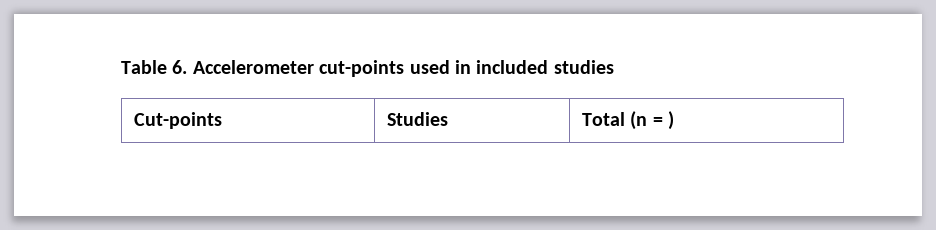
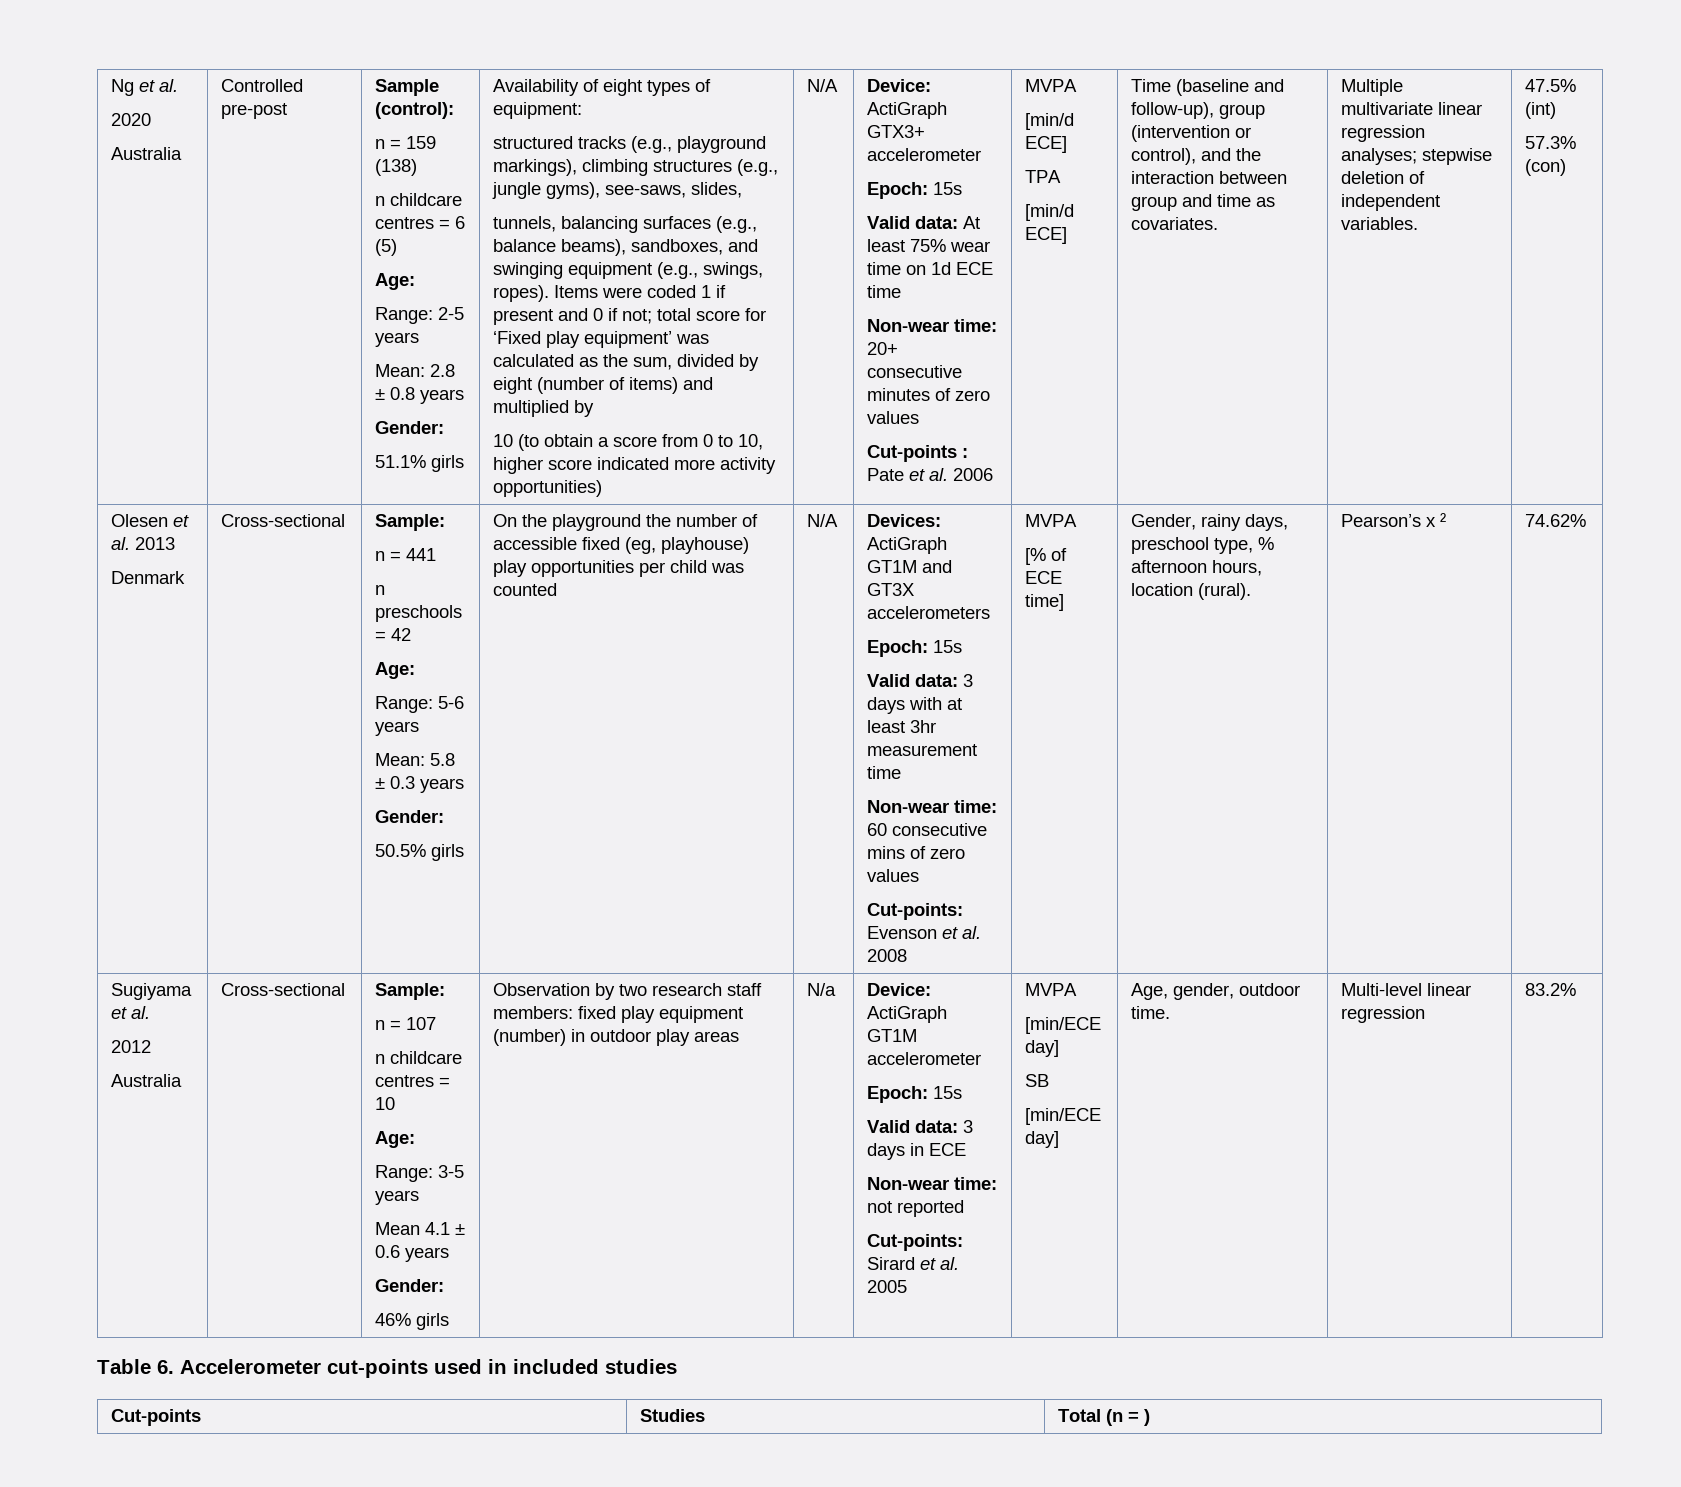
+ Ng et al.
+ 2020
+ Australia | Controlled pre-post | Sample (control):
+ n = 159 (138)
+ n childcare centres = 6 (5)
+ Age:
+ Range: 2-5 years
+ Mean: 2.8 ± 0.8 years
+ Gender:
+ 51.1% girls | Availability of eight types of equipment:
+ structured tracks (e.g., playground markings), climbing structures (e.g., jungle gyms), see-saws, slides,
+ tunnels, balancing surfaces (e.g., balance beams), sandboxes, and swinging equipment (e.g., swings, ropes). Items were coded 1 if present and 0 if not; total score for ‘Fixed play equipment’ was calculated as the sum, divided by eight (number of items) and multiplied by
+ 10 (to obtain a score from 0 to 10, higher score indicated more activity opportunities) | N/A | Device: ActiGraph GTX3+ accelerometer
+ Epoch: 15s
+ Valid data: At least 75% wear time on 1d ECE time
+ Non-wear time: 20+ consecutive minutes of zero values
+ Cut-points : Pate et al. 2006 | MVPA
+ [min/d ECE]
+ TPA
+ [min/d ECE] | Time (baseline and follow-up), group (intervention or control), and the interaction between group and time as covariates. | Multiple multivariate linear regression analyses; stepwise deletion of independent variables. | 47.5% (int)
+ 57.3% (con)
+ Olesen et al. 2013
+ Denmark | Cross-sectional | Sample:
+ n = 441
+ n preschools = 42
+ Age:
+ Range: 5-6 years
+ Mean: 5.8 ± 0.3 years
+ Gender:
+ 50.5% girls | On the playground the number of accessible fixed (eg, playhouse) play opportunities per child was counted | N/A | Devices: ActiGraph GT1M and GT3X accelerometers
+ Epoch: 15s
+ Valid data: 3 days with at least 3hr measurement time
+ Non-wear time: 60 consecutive mins of zero values
+ Cut-points: Evenson et al. 2008 | MVPA
+ [% of ECE time] | Gender, rainy days, preschool type, % afternoon hours, location (rural). | Pearson’s x ² | 74.62%
+ Sugiyama et al.
+ 2012
+ Australia | Cross-sectional | Sample:
+ n = 107
+ n childcare centres = 10
+ Age:
+ Range: 3-5 years
+ Mean 4.1 ± 0.6 years
+ Gender:
+ 46% girls | Observation by two research staff members: fixed play equipment (number) in outdoor play areas | N/a | Device: ActiGraph GT1M accelerometer
+ Epoch: 15s
+ Valid data: 3 days in ECE
+ Non-wear time: not reported
+ Cut-points: Sirard et al. 2005 | MVPA
+ [min/ECE day]
+ SB
+ [min/ECE day] | Age, gender, outdoor time. | Multi-level linear regression | 83.2%

